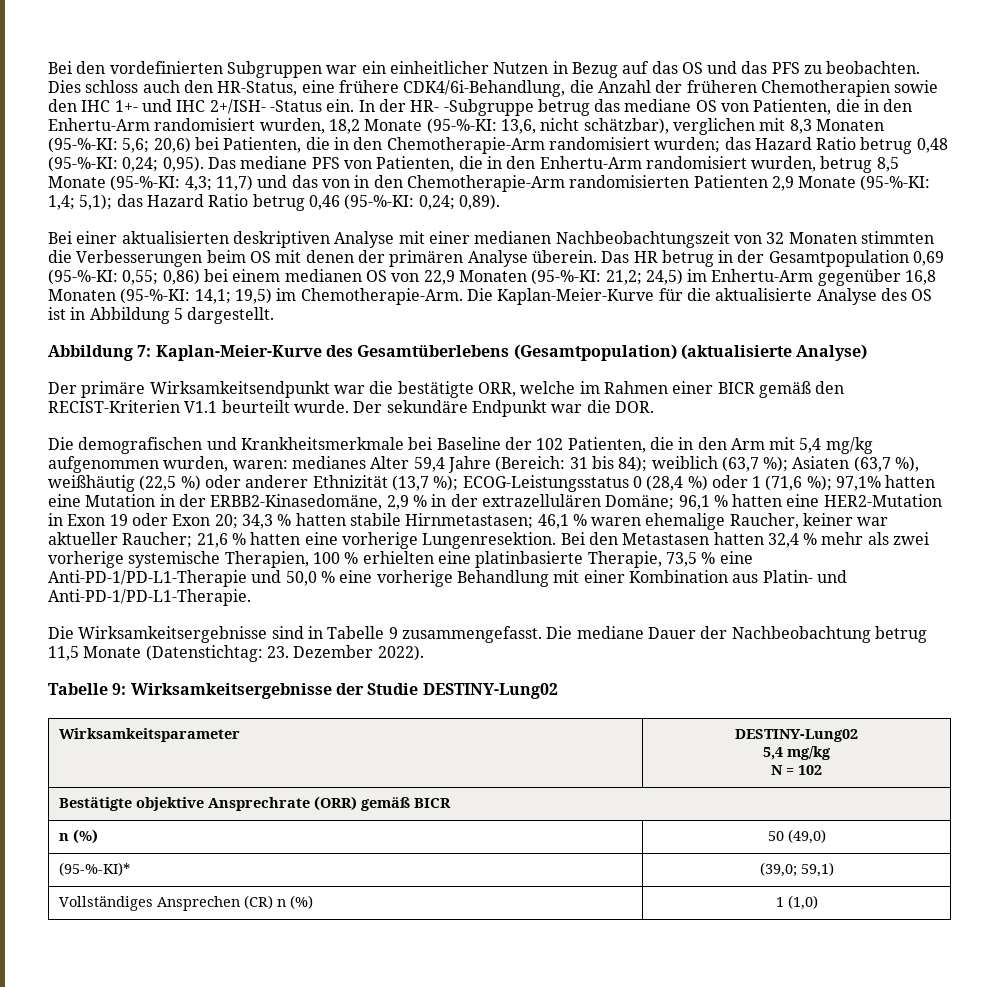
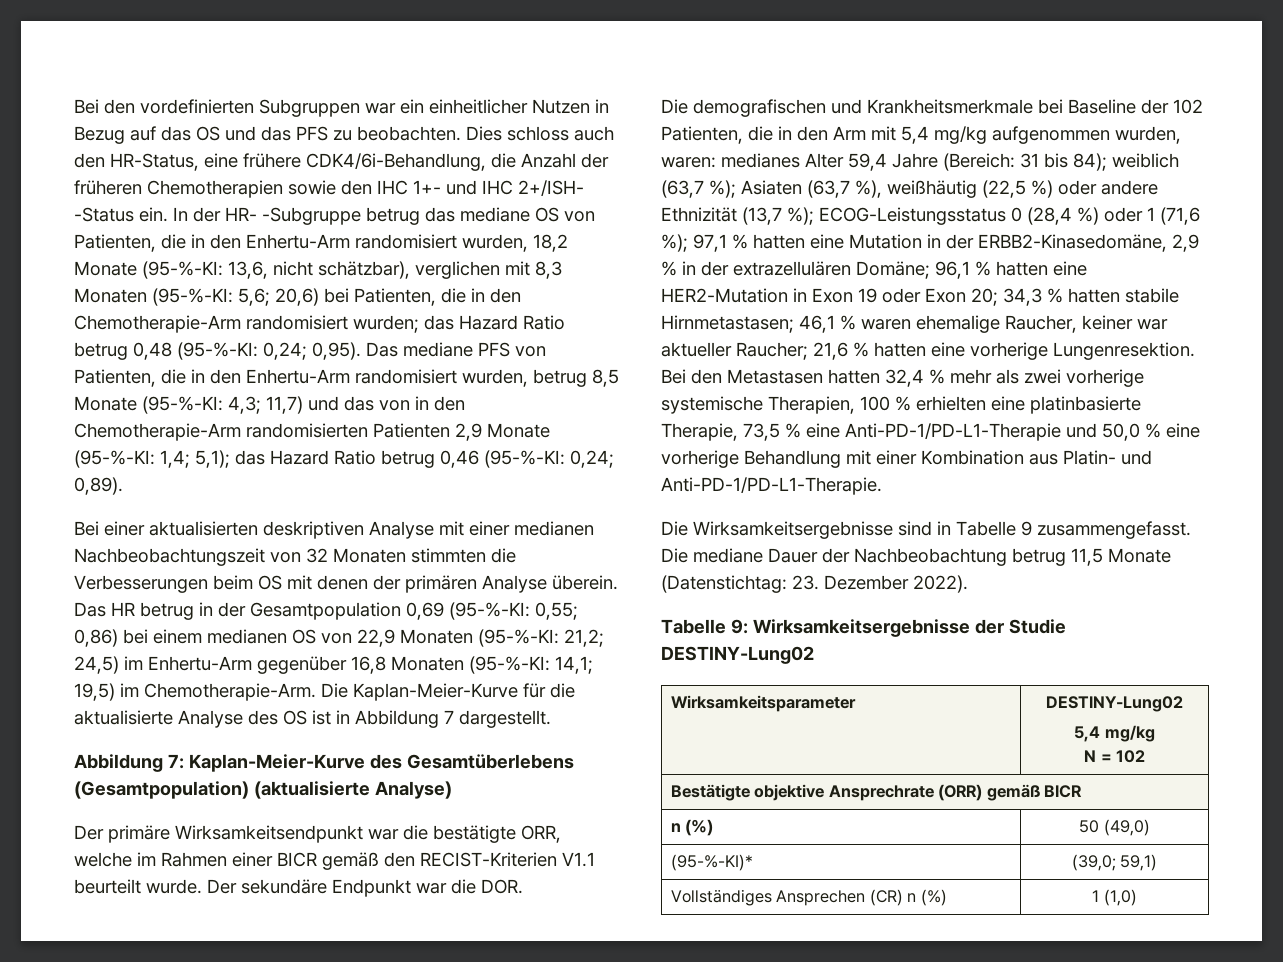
- Die Kaplan-Meier-Kurve für die aktualisierte Analyse des OS ist in Abbildung 5 dargestellt.
+ Die Kaplan-Meier-Kurve für die aktualisierte Analyse des OS ist in Abbildung 7 dargestellt.
- Asiaten (63,7 %), weißhäutig (22,5 %) oder anderer Ethnizität (13,7 %);
+ Asiaten (63,7 %), weißhäutig (22,5 %) oder andere Ethnizität (13,7 %);
- 97,1% hatten eine Mutation in der ERBB2-Kinasedomäne, 2,9 % in der extrazellulären Domäne;
+ 97,1 % hatten eine Mutation in der ERBB2-Kinasedomäne, 2,9 % in der extrazellulären Domäne;

